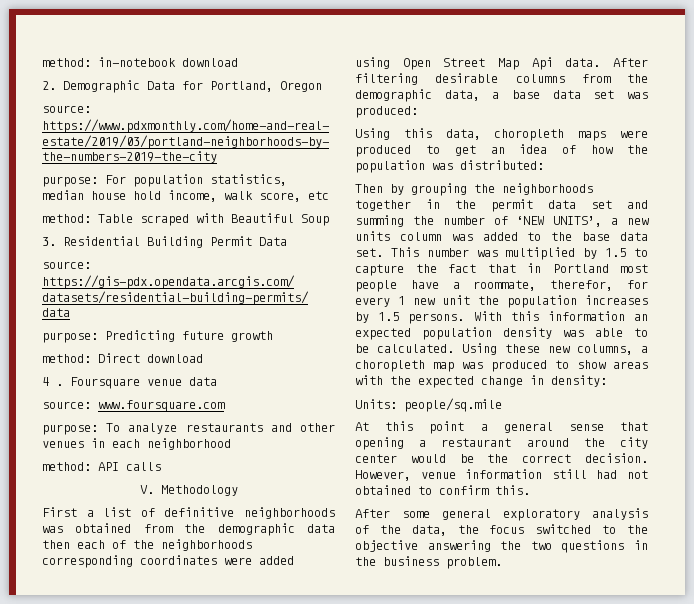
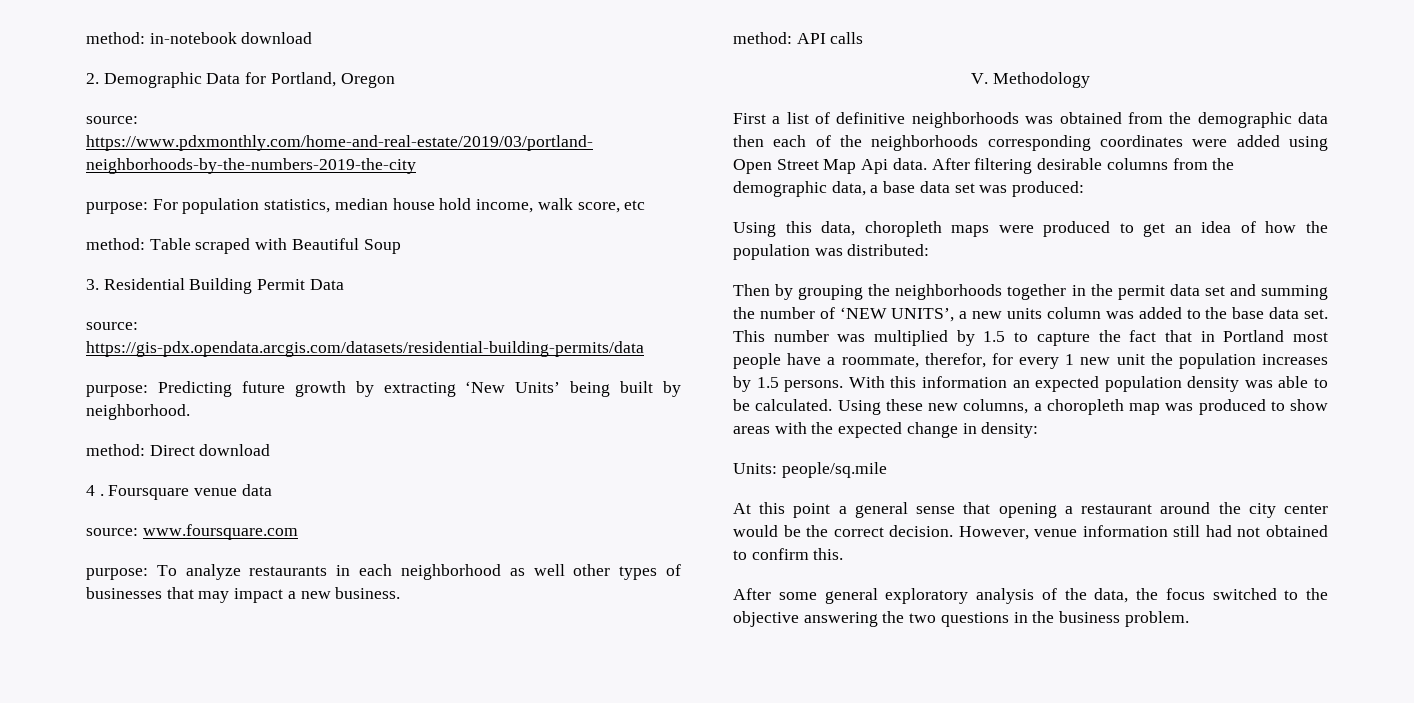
- purpose: Predicting future growth
+ purpose: Predicting future growth by extracting ‘New Units’ being built by neighborhood.
- purpose: To analyze restaurants and other venues in each neighborhood
+ purpose: To analyze restaurants in each neighborhood as well other types of businesses that may impact a new business.

